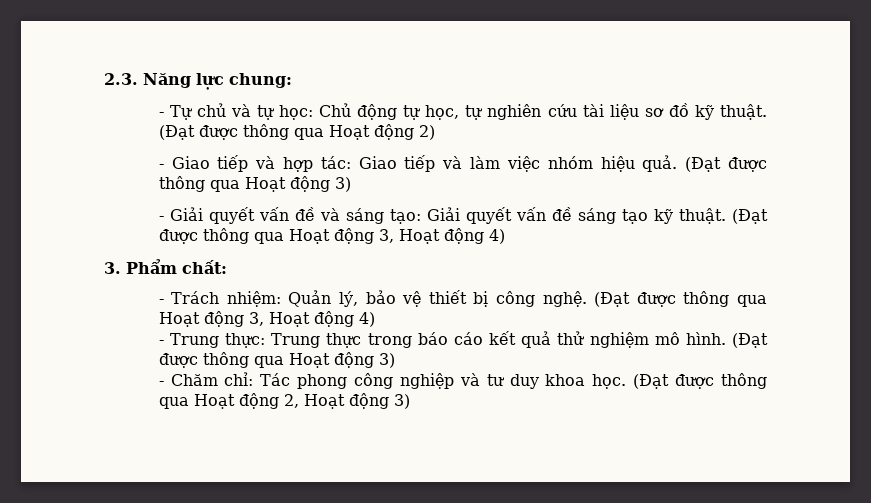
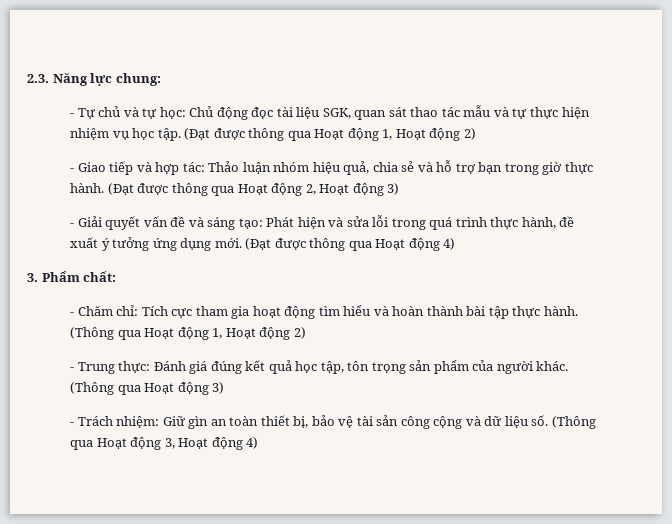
- - Tự chủ và tự học: Chủ động tự học, tự nghiên cứu tài liệu sơ đồ kỹ thuật. (Đạt được thông qua Hoạt động 2)
+ - Tự chủ và tự học: Chủ động đọc tài liệu SGK, quan sát thao tác mẫu và tự thực hiện nhiệm vụ học tập. (Đạt được thông qua Hoạt động 1, Hoạt động 2)
- - Giao tiếp và hợp tác: Giao tiếp và làm việc nhóm hiệu quả. (Đạt được thông qua Hoạt động 3)
+ - Giao tiếp và hợp tác: Thảo luận nhóm hiệu quả, chia sẻ và hỗ trợ bạn trong giờ thực hành. (Đạt được thông qua Hoạt động 2, Hoạt động 3)
- - Giải quyết vấn đề và sáng tạo: Giải quyết vấn đề sáng tạo kỹ thuật. (Đạt được thông qua Hoạt động 3, Hoạt động 4)
+ - Giải quyết vấn đề và sáng tạo: Phát hiện và sửa lỗi trong quá trình thực hành, đề xuất ý tưởng ứng dụng mới. (Đạt được thông qua Hoạt động 4)
- - Trách nhiệm: Quản lý, bảo vệ thiết bị công nghệ. (Đạt được thông qua Hoạt động 3, Hoạt động 4)
- - Trung thực: Trung thực trong báo cáo kết quả thử nghiệm mô hình. (Đạt được thông qua Hoạt động 3)
- - Chăm chỉ: Tác phong công nghiệp và tư duy khoa học. (Đạt được thông qua Hoạt động 2, Hoạt động 3)
+ - Chăm chỉ: Tích cực tham gia hoạt động tìm hiểu và hoàn thành bài tập thực hành. (Thông qua Hoạt động 1, Hoạt động 2)
+ - Trung thực: Đánh giá đúng kết quả học tập, tôn trọng sản phẩm của người khác. (Thông qua Hoạt động 3)
+ - Trách nhiệm: Giữ gìn an toàn thiết bị, bảo vệ tài sản công cộng và dữ liệu số. (Thông qua Hoạt động 3, Hoạt động 4)

